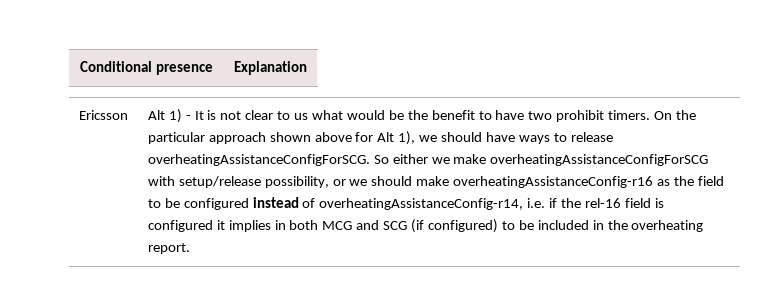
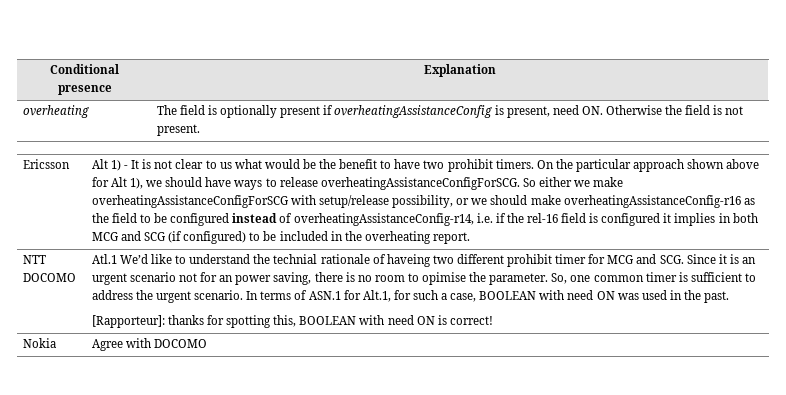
+ overheating | The field is optionally present if overheatingAssistanceConfig is present, need ON. Otherwise the field is not present.
+ NTT DOCOMO | Atl.1 We’d like to understand the technial rationale of haveing two different prohibit timer for MCG and SCG. Since it is an urgent scenario not for an power saving, there is no room to opimise the parameter. So, one common timer is sufficient to address the urgent scenario. In terms of ASN.1 for Alt.1, for such a case, BOOLEAN with need ON was used in the past.
+ [Rapporteur]: thanks for spotting this, BOOLEAN with need ON is correct!
+ Nokia | Agree with DOCOMO

